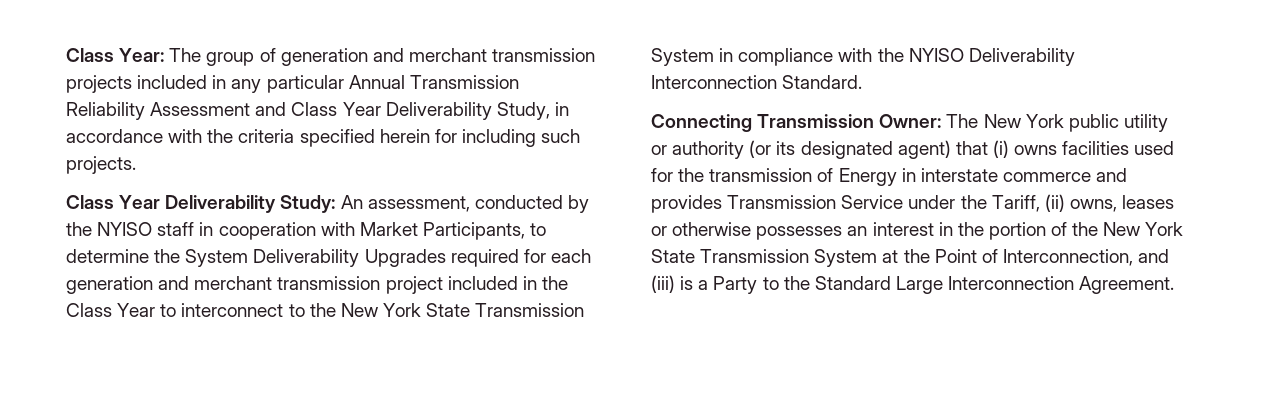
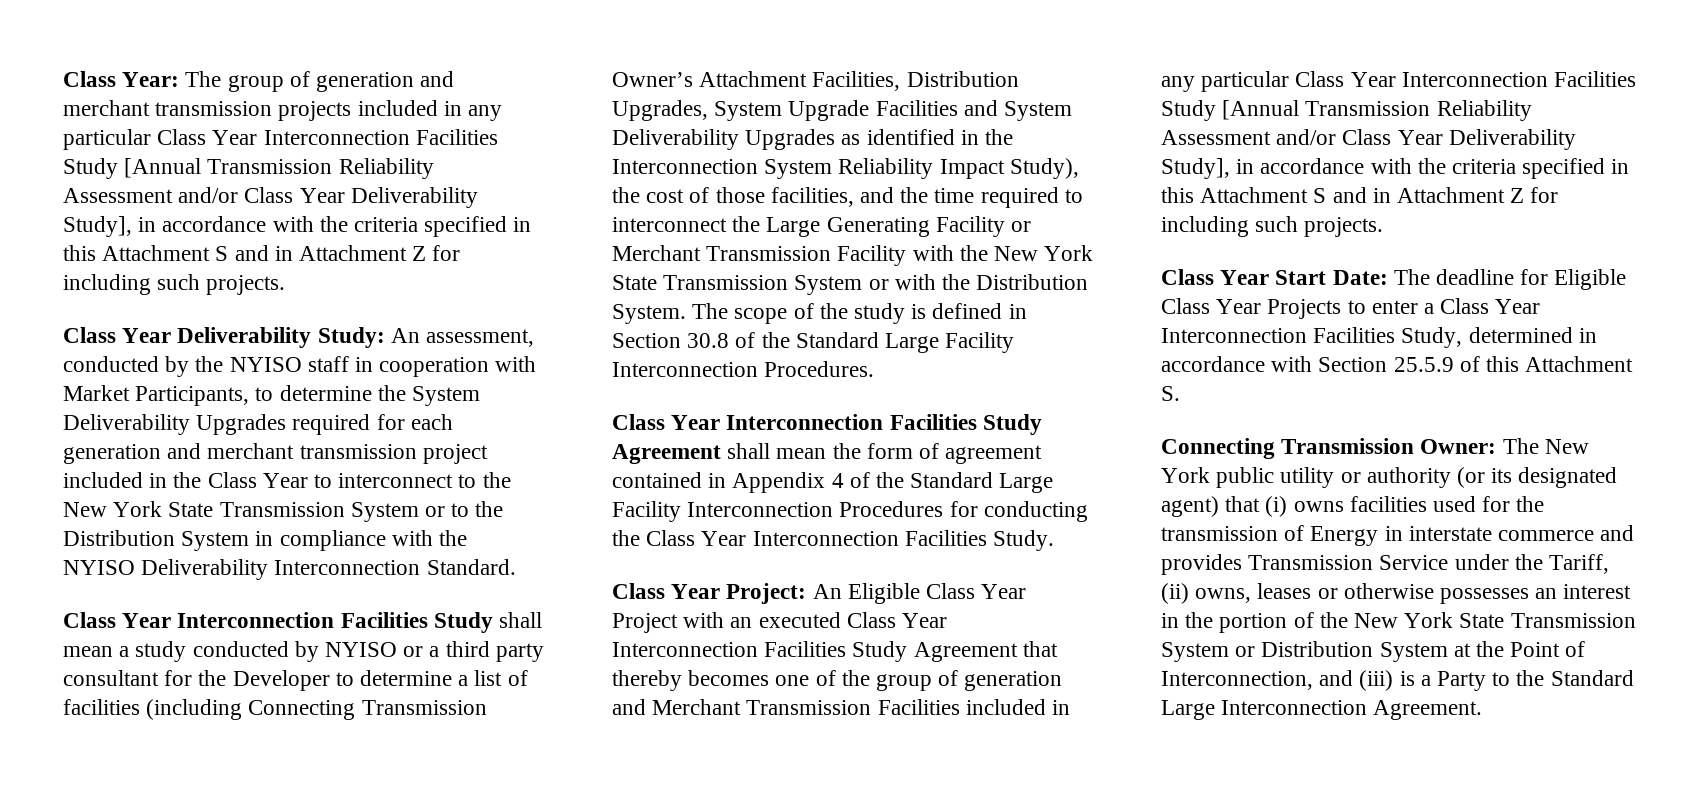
- Class Year: The group of generation and merchant transmission projects included in any particular Annual Transmission Reliability Assessment and Class Year Deliverability Study, in accordance with the criteria specified herein for including such projects.
+ Class Year: The group of generation and merchant transmission projects included in any particular Class Year Interconnection Facilities Study [Annual Transmission Reliability Assessment and/or Class Year Deliverability Study], in accordance with the criteria specified in this Attachment S and in Attachment Z for including such projects.
- Class Year Deliverability Study: An assessment, conducted by the NYISO staff in cooperation with Market Participants, to determine the System Deliverability Upgrades required for each generation and merchant transmission project included in the Class Year to interconnect to the New York State Transmission System in compliance with the NYISO Deliverability Interconnection Standard.
+ Class Year Deliverability Study: An assessment, conducted by the NYISO staff in cooperation with Market Participants, to determine the System Deliverability Upgrades required for each generation and merchant transmission project included in the Class Year to interconnect to the New York State Transmission System or to the Distribution System in compliance with the NYISO Deliverability Interconnection Standard.
+ Class Year Interconnection Facilities Study shall mean a study conducted by NYISO or a third party consultant for the Developer to determine a list of facilities (including Connecting Transmission Owner’s Attachment Facilities, Distribution Upgrades, System Upgrade Facilities and System Deliverability Upgrades as identified in the Interconnection System Reliability Impact Study), the cost of those facilities, and the time required to interconnect the Large Generating Facility or Merchant Transmission Facility with the New York State Transmission System or with the Distribution System. The scope of the study is defined in Section 30.8 of the Standard Large Facility Interconnection Procedures.
+ Class Year Interconnection Facilities Study Agreement shall mean the form of agreement contained in Appendix 4 of the Standard Large Facility Interconnection Procedures for conducting the Class Year Interconnection Facilities Study.
+ Class Year Project: An Eligible Class Year Project with an executed Class Year Interconnection Facilities Study Agreement that thereby becomes one of the group of generation and Merchant Transmission Facilities included in any particular Class Year Interconnection Facilities Study [Annual Transmission Reliability Assessment and/or Class Year Deliverability Study], in accordance with the criteria specified in this Attachment S and in Attachment Z for including such projects.
+ Class Year Start Date: The deadline for Eligible Class Year Projects to enter a Class Year Interconnection Facilities Study, determined in accordance with Section 25.5.9 of this Attachment S.
- The New York public utility or authority (or its designated agent) that (i) owns facilities used for the transmission of Energy in interstate commerce and provides Transmission Service under the Tariff, (ii) owns, leases or otherwise possesses an interest in the portion of the New York State Transmission System at the Point of Interconnection, and (iii) is a Party to the Standard Large Interconnection Agreement.
+ The New York public utility or authority (or its designated agent) that (i) owns facilities used for the transmission of Energy in interstate commerce and provides Transmission Service under the Tariff, (ii) owns, leases or otherwise possesses an interest in the portion of the New York State Transmission System or Distribution System at the Point of Interconnection, and (iii) is a Party to the Standard Large Interconnection Agreement.

